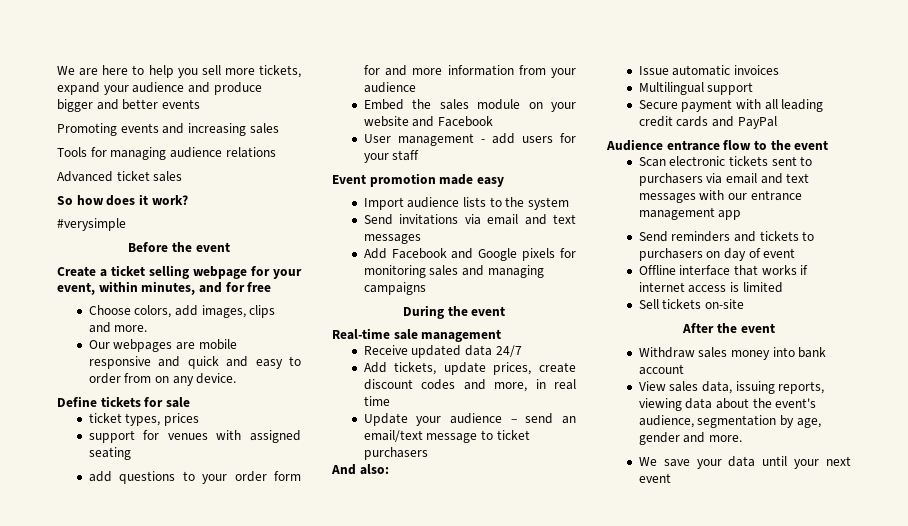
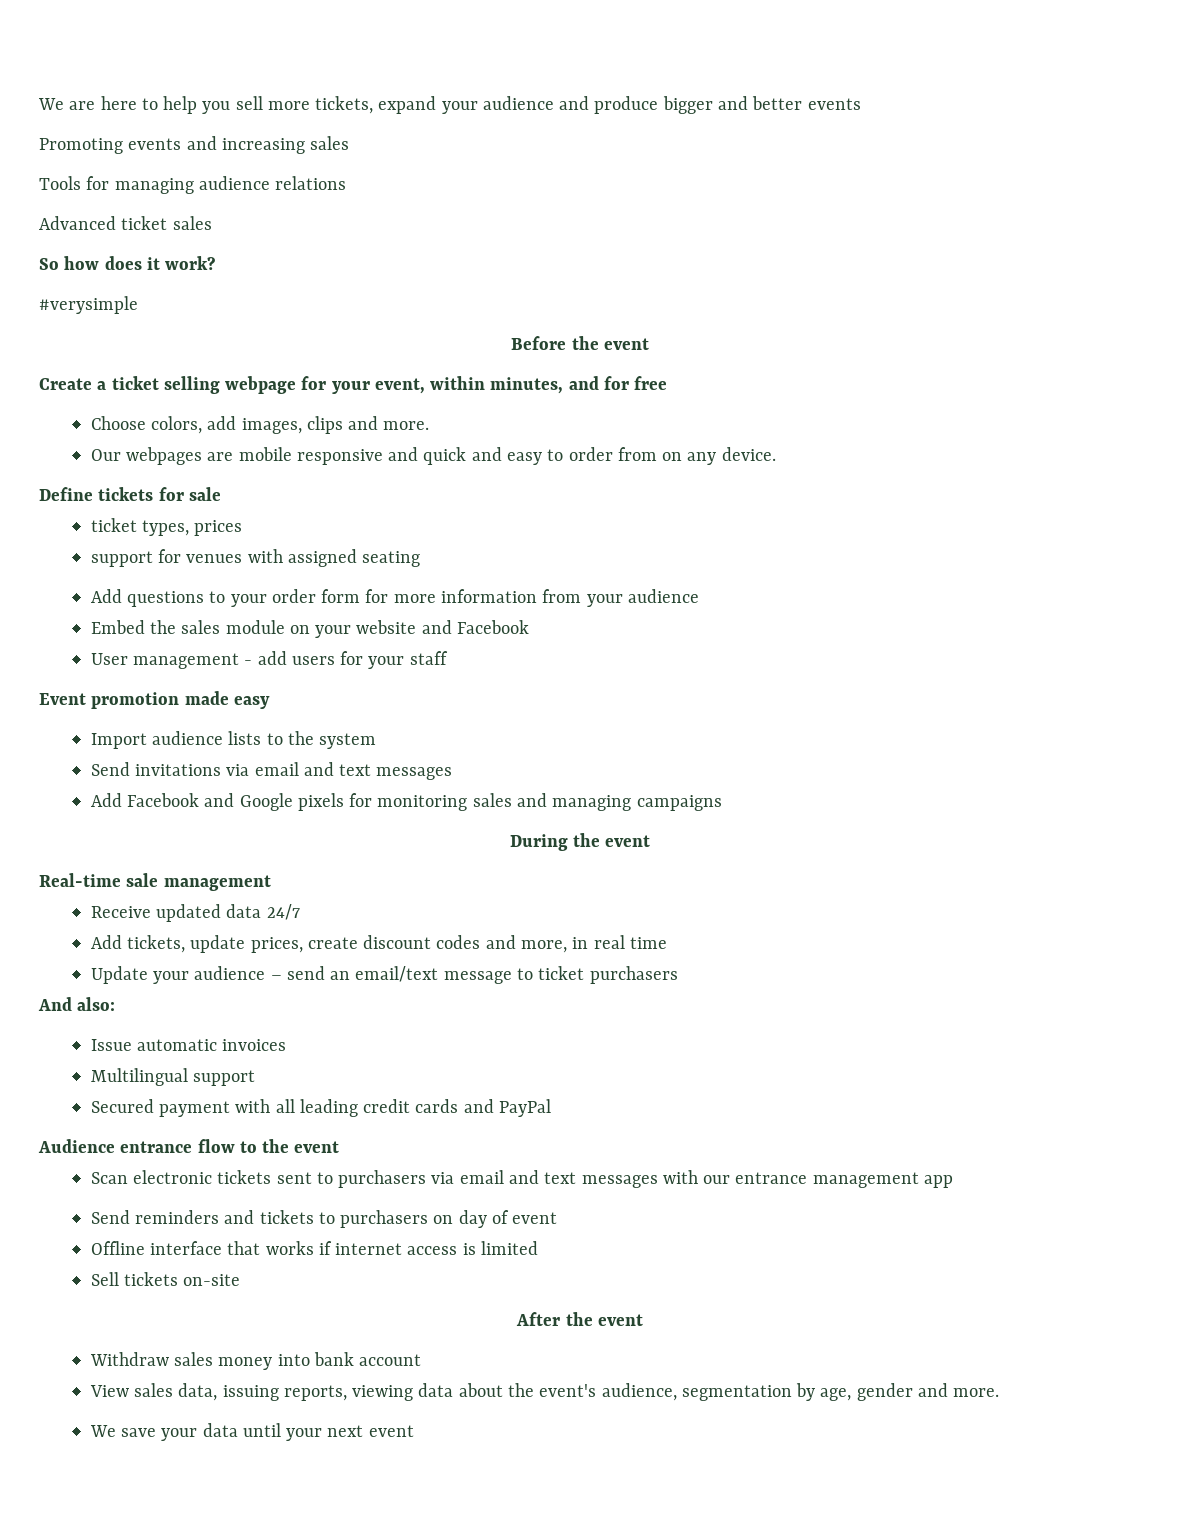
- add questions to your order form for and more information from your audience
+ Add questions to your order form for more information from your audience
- Secure payment with all leading credit cards and PayPal
+ Secured payment with all leading credit cards and PayPal

